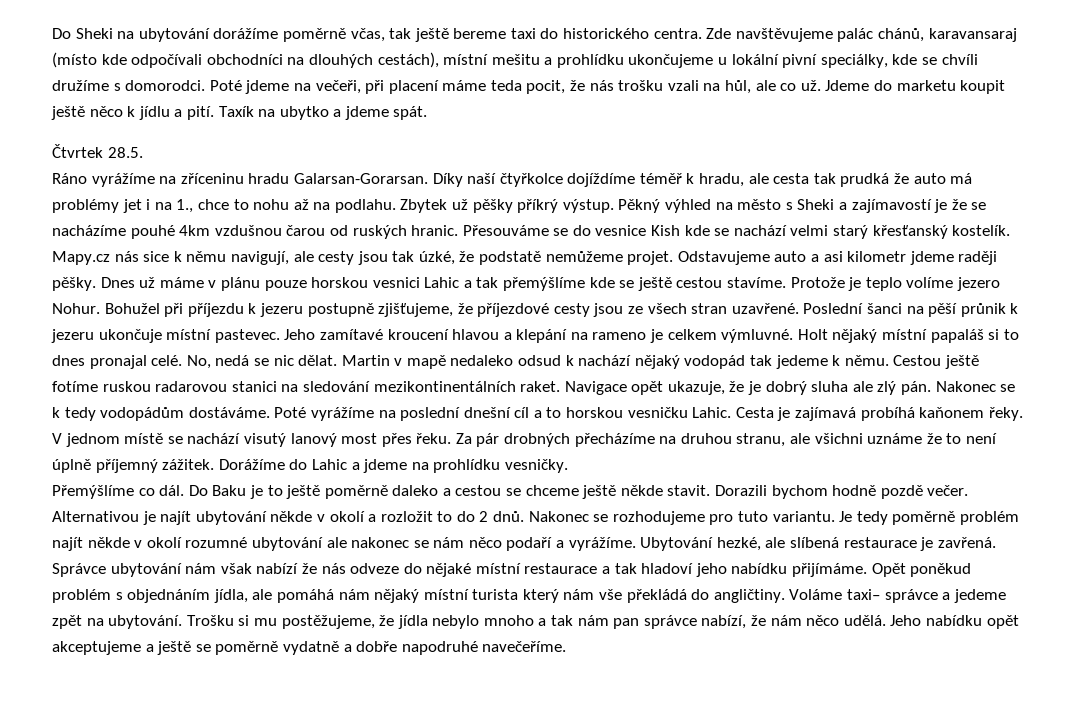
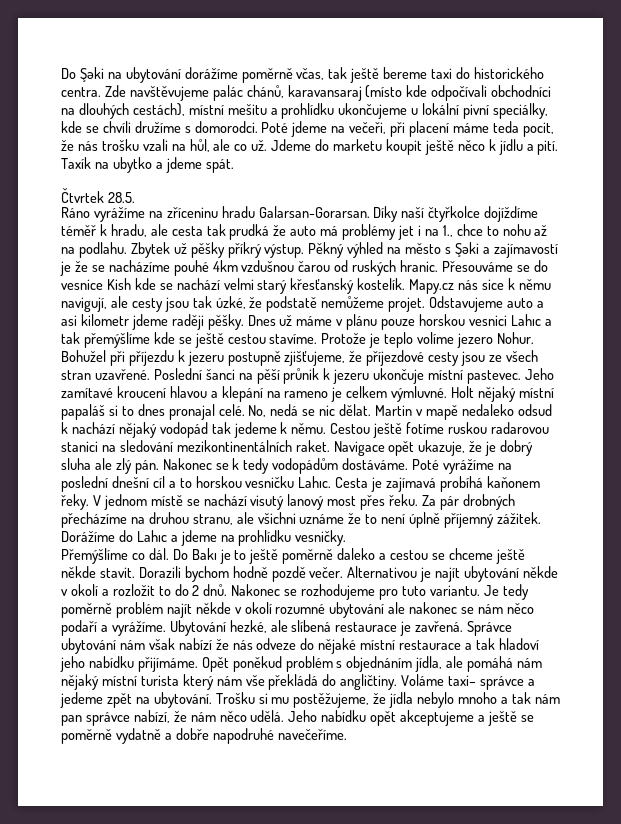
- Do Sheki na ubytování dorážíme poměrně včas, tak ještě bereme taxi do historického centra.
+ Do Şəki na ubytování dorážíme poměrně včas, tak ještě bereme taxi do historického centra.
- Pěkný výhled na město s Sheki a zajímavostí je že se nacházíme pouhé 4km vzdušnou čarou od ruských hranic.
+ Pěkný výhled na město s Şəki a zajímavostí je že se nacházíme pouhé 4km vzdušnou čarou od ruských hranic.
- Dnes už máme v plánu pouze horskou vesnici Lahic a tak přemýšlíme kde se ještě cestou stavíme.
+ Dnes už máme v plánu pouze horskou vesnici Lahıc a tak přemýšlíme kde se ještě cestou stavíme.
- Poté vyrážíme na poslední dnešní cíl a to horskou vesničku Lahic.
+ Poté vyrážíme na poslední dnešní cíl a to horskou vesničku Lahıc.
- Dorážíme do Lahic a jdeme na prohlídku vesničky.
+ Dorážíme do Lahıc a jdeme na prohlídku vesničky.
- Do Baku je to ještě poměrně daleko a cestou se chceme ještě někde stavit.
+ Do Bakı je to ještě poměrně daleko a cestou se chceme ještě někde stavit.

